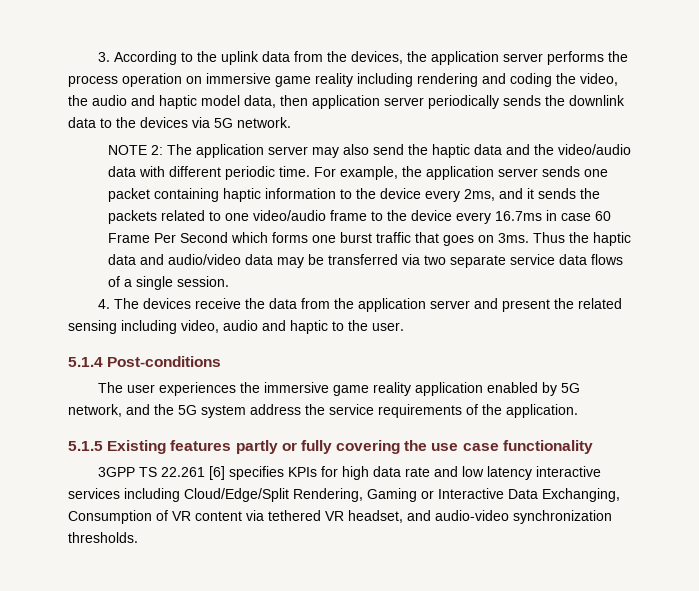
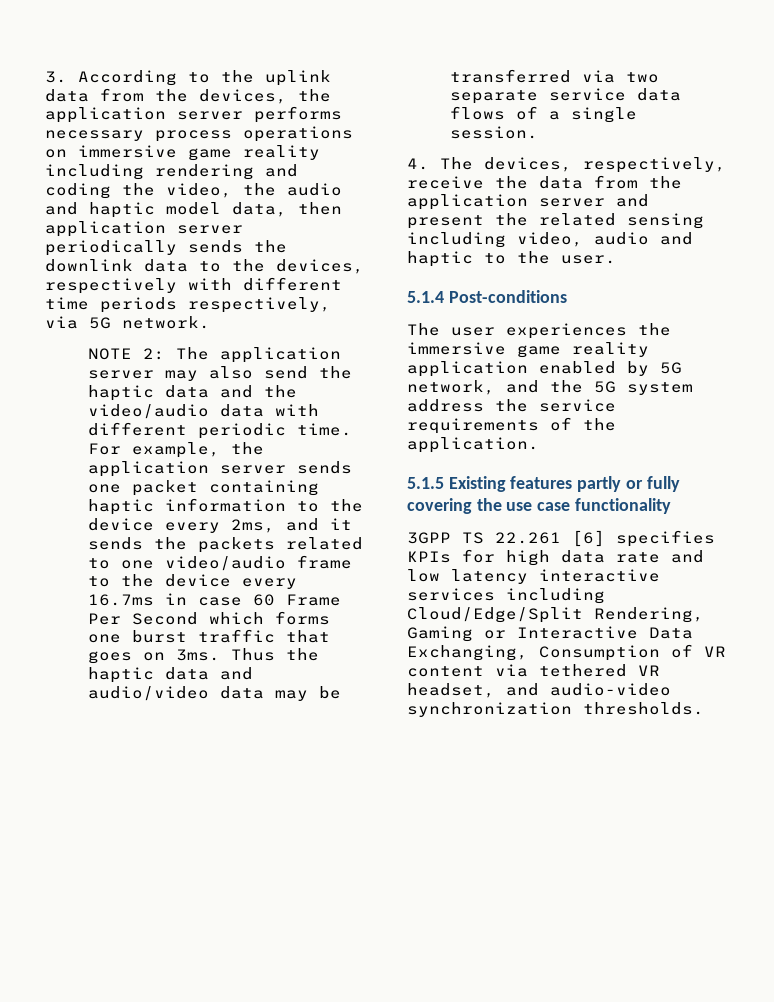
- 3. According to the uplink data from the devices, the application server performs the process operation on immersive game reality including rendering and coding the video, the audio and haptic model data, then application server periodically sends the downlink data to the devices via 5G network.
+ 3. According to the uplink data from the devices, the application server performs necessary process operations on immersive game reality including rendering and coding the video, the audio and haptic model data, then application server periodically sends the downlink data to the devices, respectively with different time periods respectively, via 5G network.
- 4. The devices receive the data from the application server and present the related sensing including video, audio and haptic to the user.
+ 4. The devices, respectively, receive the data from the application server and present the related sensing including video, audio and haptic to the user.

